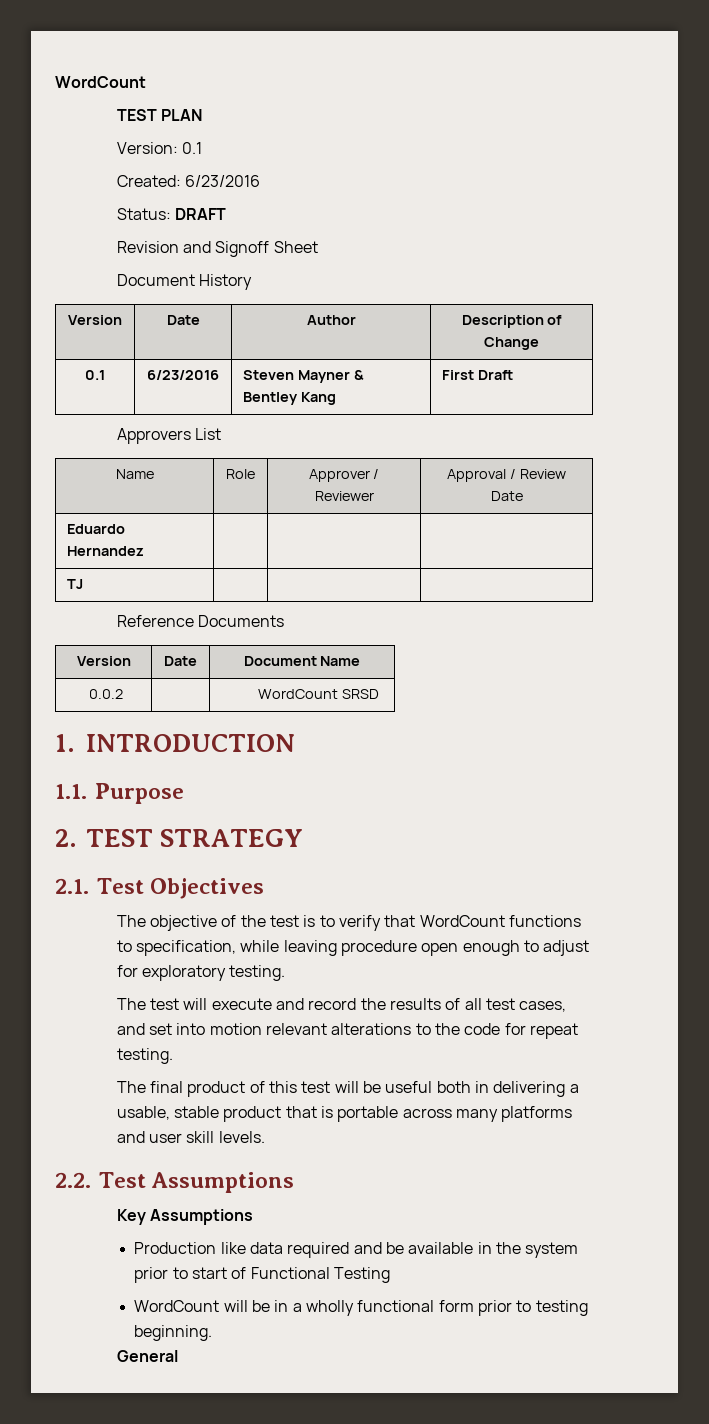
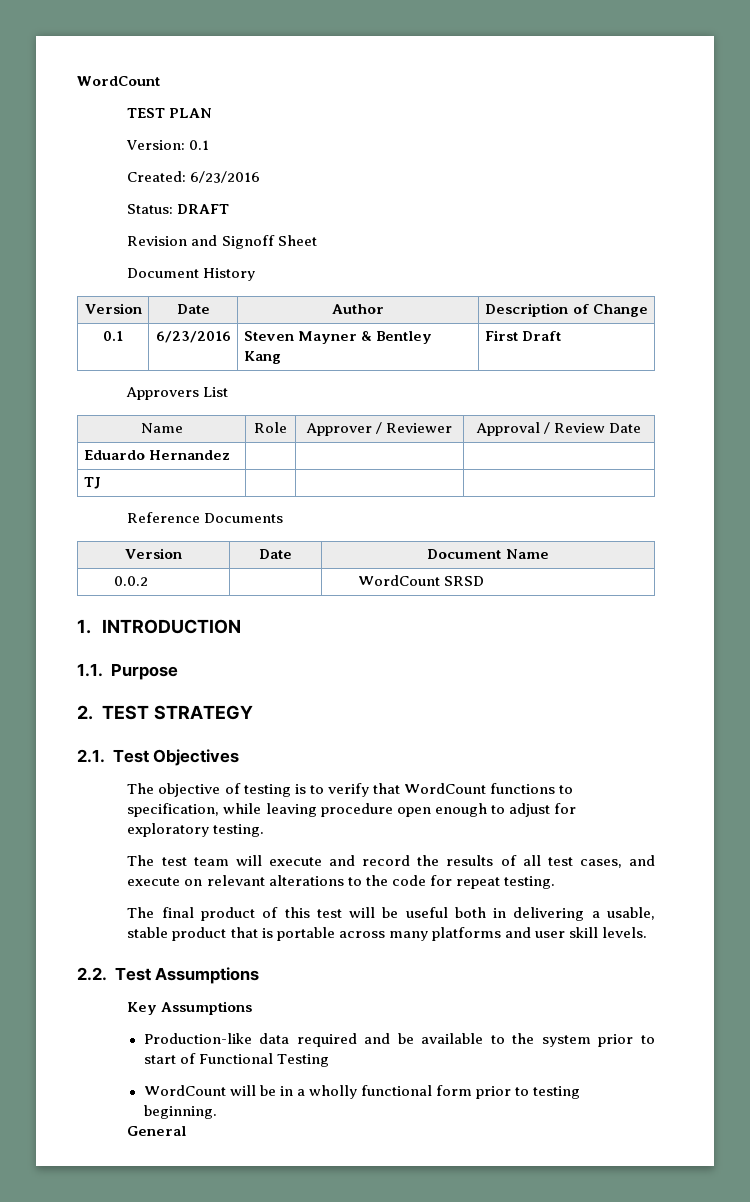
- The objective of the test is to verify that WordCount functions to specification, while leaving procedure open enough to adjust for exploratory testing.
+ The objective of testing is to verify that WordCount functions to specification, while leaving procedure open enough to adjust for exploratory testing.
- The test will execute and record the results of all test cases, and set into motion relevant alterations to the code for repeat testing.
+ The test team will execute and record the results of all test cases, and execute on relevant alterations to the code for repeat testing.
- Production like data required and be available in the system prior to start of Functional Testing
+ Production-like data required and be available to the system prior to start of Functional Testing

